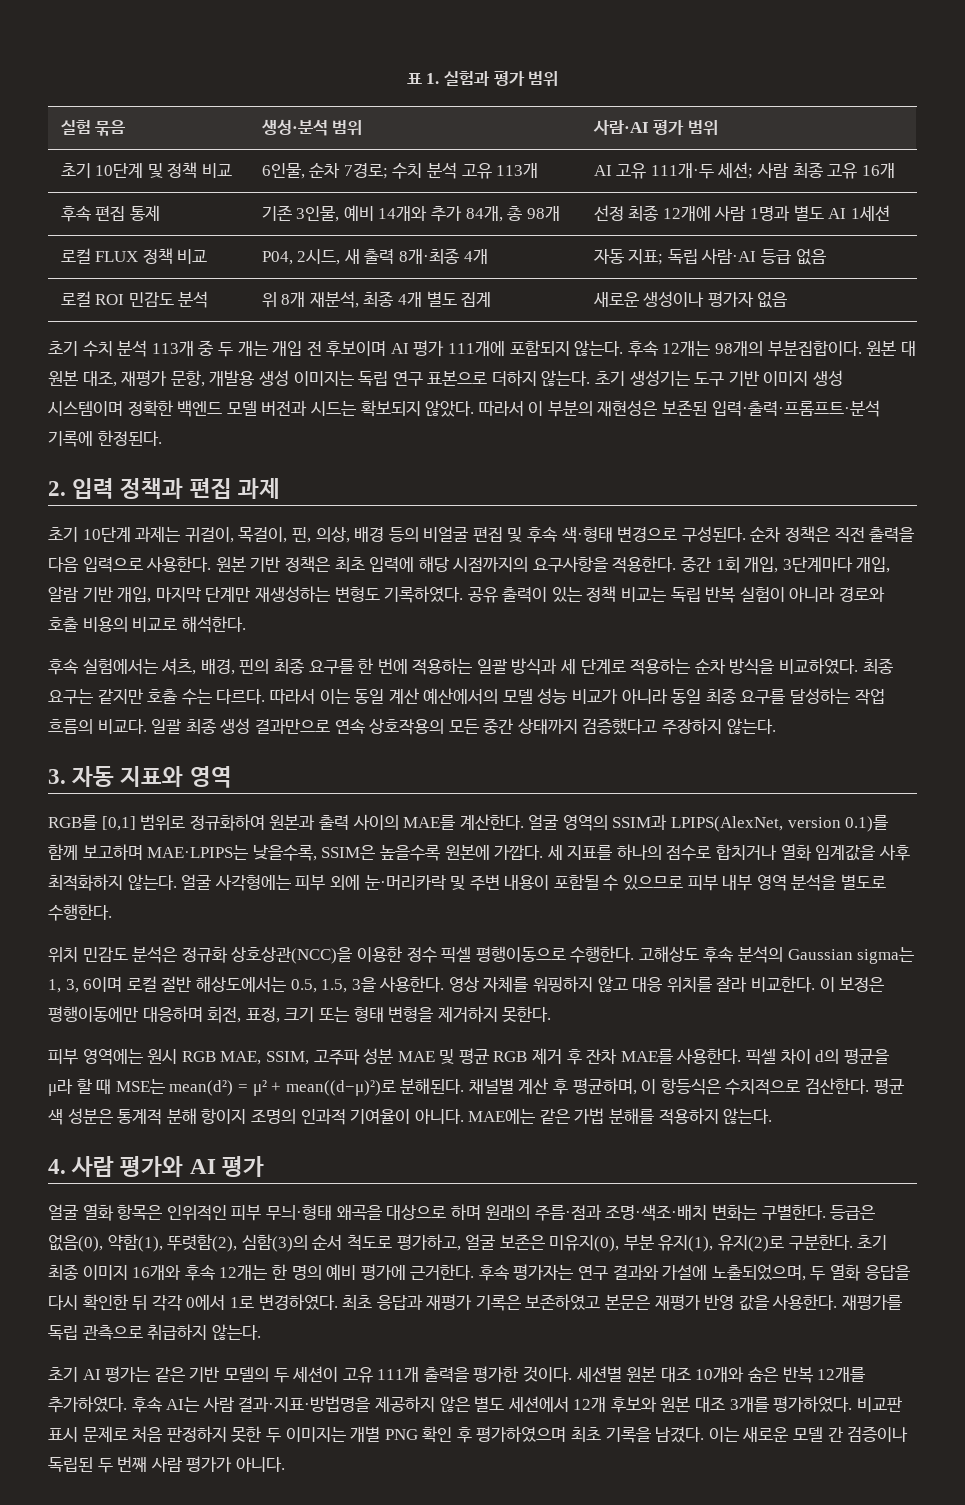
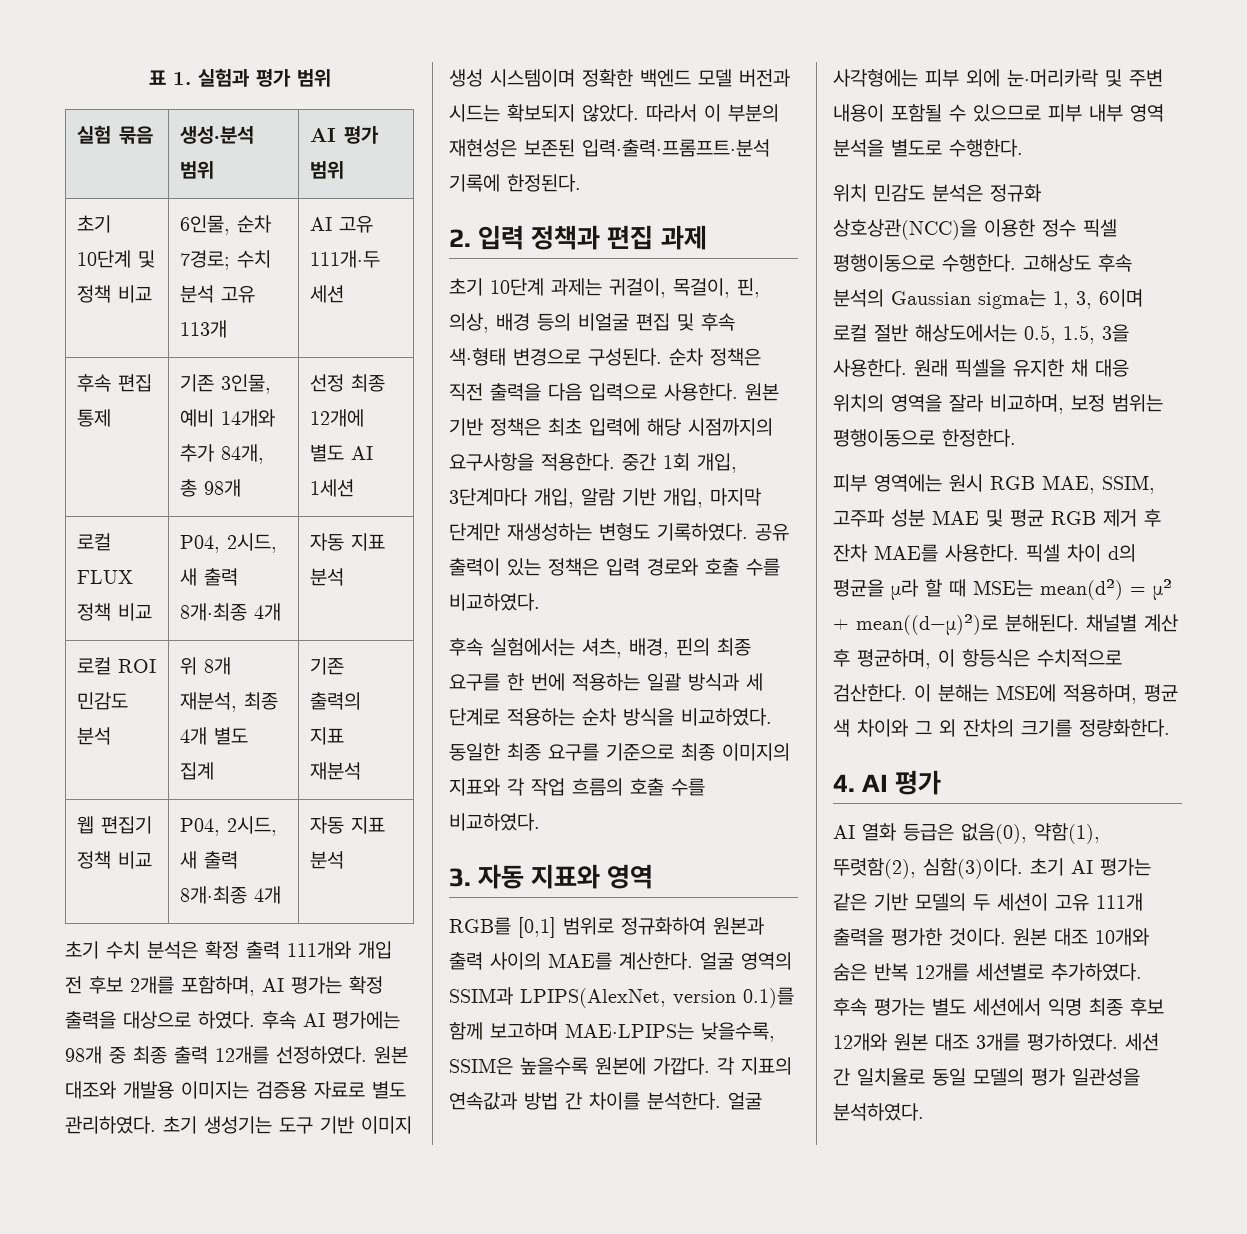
- 실험 묶음 | 생성·분석 범위 | 사람·AI 평가 범위
+ 실험 묶음 | 생성·분석 범위 | AI 평가 범위
- 초기 10단계 및 정책 비교 | 6인물, 순차 7경로; 수치 분석 고유 113개 | AI 고유 111개·두 세션; 사람 최종 고유 16개
+ 초기 10단계 및 정책 비교 | 6인물, 순차 7경로; 수치 분석 고유 113개 | AI 고유 111개·두 세션
- 후속 편집 통제 | 기존 3인물, 예비 14개와 추가 84개, 총 98개 | 선정 최종 12개에 사람 1명과 별도 AI 1세션
+ 후속 편집 통제 | 기존 3인물, 예비 14개와 추가 84개, 총 98개 | 선정 최종 12개에 별도 AI 1세션
- 로컬 FLUX 정책 비교 | P04, 2시드, 새 출력 8개·최종 4개 | 자동 지표; 독립 사람·AI 등급 없음
+ 로컬 FLUX 정책 비교 | P04, 2시드, 새 출력 8개·최종 4개 | 자동 지표 분석
- 로컬 ROI 민감도 분석 | 위 8개 재분석, 최종 4개 별도 집계 | 새로운 생성이나 평가자 없음
- 초기 수치 분석 113개 중 두 개는 개입 전 후보이며 AI 평가 111개에 포함되지 않는다. 후속 12개는 98개의 부분집합이다. 원본 대 원본 대조, 재평가 문항, 개발용 생성 이미지는 독립 연구 표본으로 더하지 않는다.
+ 로컬 ROI 민감도 분석 | 위 8개 재분석, 최종 4개 별도 집계 | 기존 출력의 지표 재분석
+ 웹 편집기 정책 비교 | P04, 2시드, 새 출력 8개·최종 4개 | 자동 지표 분석
+ 초기 수치 분석은 확정 출력 111개와 개입 전 후보 2개를 포함하며, AI 평가는 확정 출력을 대상으로 하였다. 후속 AI 평가에는 98개 중 최종 출력 12개를 선정하였다. 원본 대조와 개발용 이미지는 검증용 자료로 별도 관리하였다.
- 공유 출력이 있는 정책 비교는 독립 반복 실험이 아니라 경로와 호출 비용의 비교로 해석한다.
+ 공유 출력이 있는 정책은 입력 경로와 호출 수를 비교하였다.
- 최종 요구는 같지만 호출 수는 다르다. 따라서 이는 동일 계산 예산에서의 모델 성능 비교가 아니라 동일 최종 요구를 달성하는 작업 흐름의 비교다. 일괄 최종 생성 결과만으로 연속 상호작용의 모든 중간 상태까지 검증했다고 주장하지 않는다.
+ 동일한 최종 요구를 기준으로 최종 이미지의 지표와 각 작업 흐름의 호출 수를 비교하였다.
- 세 지표를 하나의 점수로 합치거나 열화 임계값을 사후 최적화하지 않는다.
+ 각 지표의 연속값과 방법 간 차이를 분석한다.
- 영상 자체를 워핑하지 않고 대응 위치를 잘라 비교한다. 이 보정은 평행이동에만 대응하며 회전, 표정, 크기 또는 형태 변형을 제거하지 못한다.
+ 원래 픽셀을 유지한 채 대응 위치의 영역을 잘라 비교하며, 보정 범위는 평행이동으로 한정한다.
- 평균 색 성분은 통계적 분해 항이지 조명의 인과적 기여율이 아니다. MAE에는 같은 가법 분해를 적용하지 않는다.
+ 이 분해는 MSE에 적용하며, 평균 색 차이와 그 외 잔차의 크기를 정량화한다.
- 4. 사람 평가와 AI 평가
+ 4. AI 평가
- 얼굴 열화 항목은 인위적인 피부 무늬·형태 왜곡을 대상으로 하며 원래의 주름·점과 조명·색조·배치 변화는 구별한다. 등급은 없음(0), 약함(1), 뚜렷함(2), 심함(3)의 순서 척도로 평가하고, 얼굴 보존은 미유지(0), 부분 유지(1), 유지(2)로 구분한다. 초기 최종 이미지 16개와 후속 12개는 한 명의 예비 평가에 근거한다. 후속 평가자는 연구 결과와 가설에 노출되었으며, 두 열화 응답을 다시 확인한 뒤 각각 0에서 1로 변경하였다. 최초 응답과 재평가 기록은 보존하였고 본문은 재평가 반영 값을 사용한다. 재평가를 독립 관측으로 취급하지 않는다.
- 초기 AI 평가는 같은 기반 모델의 두 세션이 고유 111개 출력을 평가한 것이다.
+ AI 열화 등급은 없음(0), 약함(1), 뚜렷함(2), 심함(3)이다. 초기 AI 평가는 같은 기반 모델의 두 세션이 고유 111개 출력을 평가한 것이다.
- 세션별 원본 대조 10개와 숨은 반복 12개를 추가하였다.
+ 원본 대조 10개와 숨은 반복 12개를 세션별로 추가하였다.
- 후속 AI는 사람 결과·지표·방법명을 제공하지 않은 별도 세션에서 12개 후보와 원본 대조 3개를 평가하였다. 비교판 표시 문제로 처음 판정하지 못한 두 이미지는 개별 PNG 확인 후 평가하였으며 최초 기록을 남겼다. 이는 새로운 모델 간 검증이나 독립된 두 번째 사람 평가가 아니다.
+ 후속 평가는 별도 세션에서 익명 최종 후보 12개와 원본 대조 3개를 평가하였다. 세션 간 일치율로 동일 모델의 평가 일관성을 분석하였다.

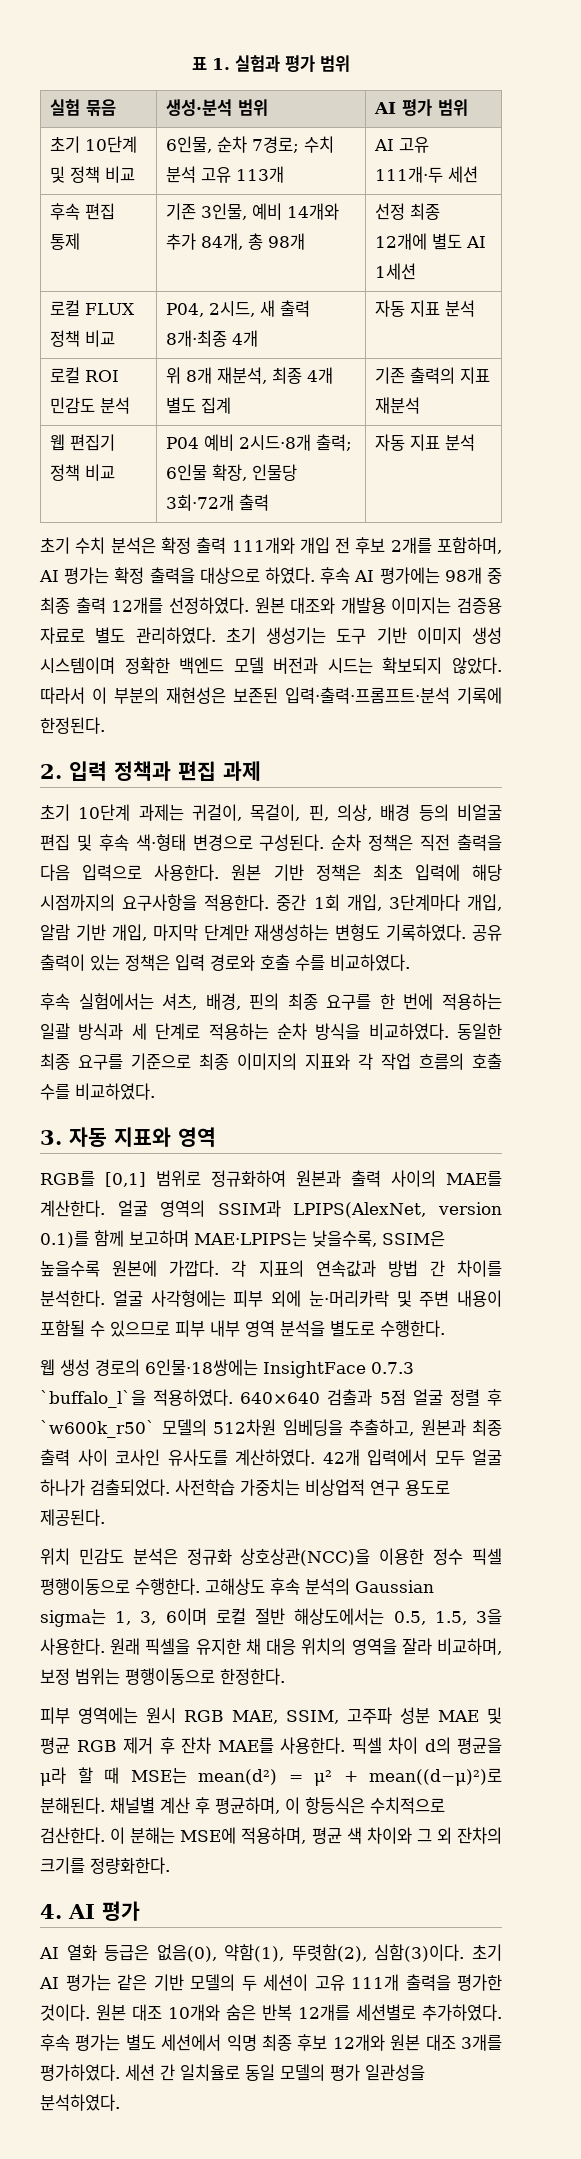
- 웹 편집기 정책 비교 | P04, 2시드, 새 출력 8개·최종 4개 | 자동 지표 분석
+ 웹 편집기 정책 비교 | P04 예비 2시드·8개 출력; 6인물 확장, 인물당 3회·72개 출력 | 자동 지표 분석
+ 웹 생성 경로의 6인물·18쌍에는 InsightFace 0.7.3 `buffalo_l`을 적용하였다. 640×640 검출과 5점 얼굴 정렬 후 `w600k_r50` 모델의 512차원 임베딩을 추출하고, 원본과 최종 출력 사이 코사인 유사도를 계산하였다. 42개 입력에서 모두 얼굴 하나가 검출되었다. 사전학습 가중치는 비상업적 연구 용도로 제공된다.

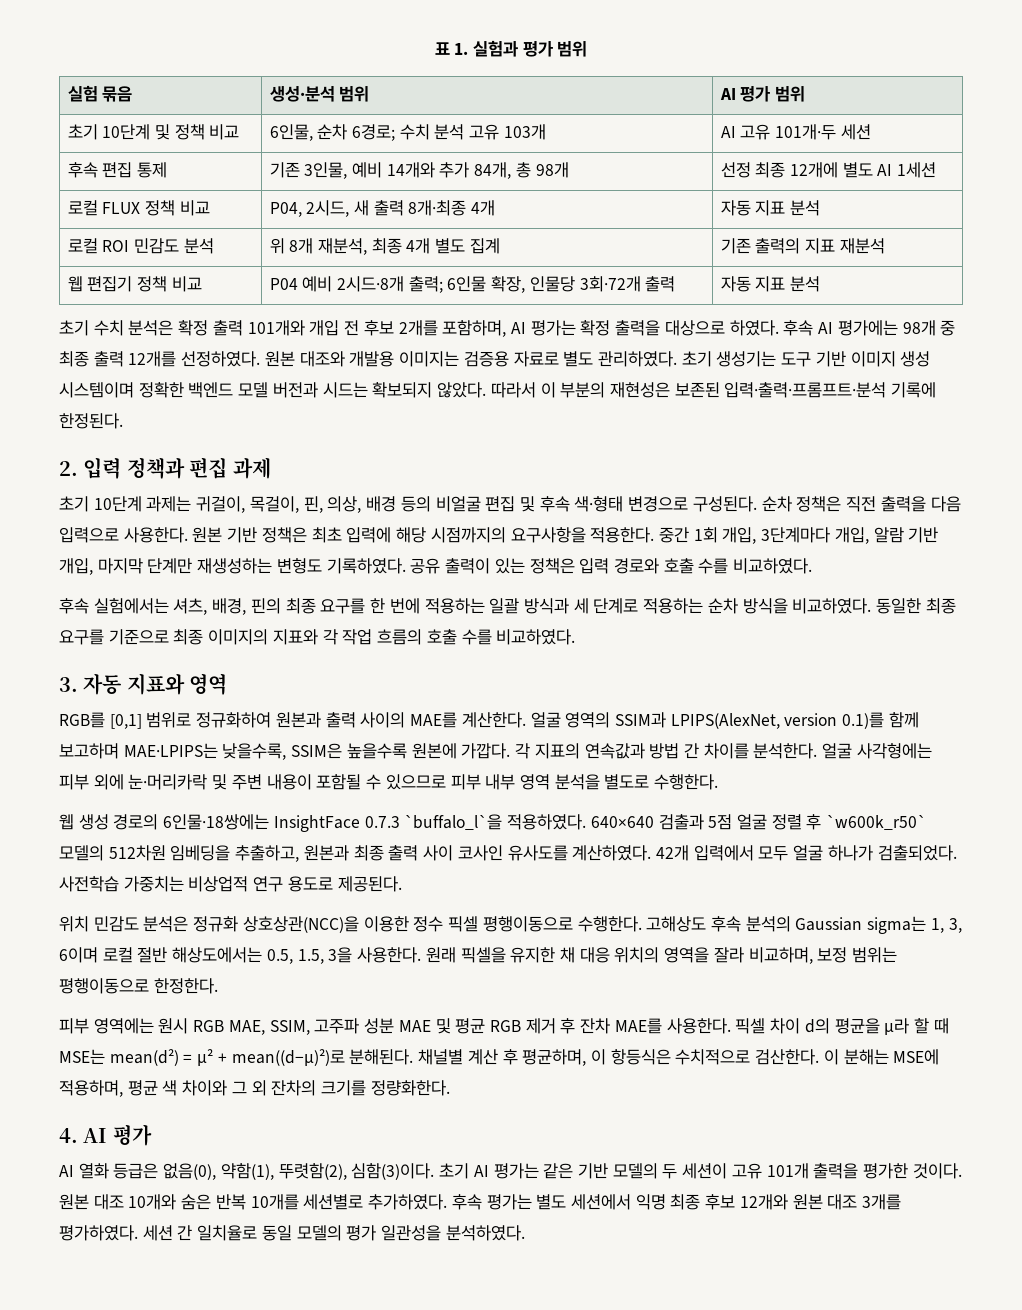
- 초기 10단계 및 정책 비교 | 6인물, 순차 7경로; 수치 분석 고유 113개 | AI 고유 111개·두 세션
+ 초기 10단계 및 정책 비교 | 6인물, 순차 6경로; 수치 분석 고유 103개 | AI 고유 101개·두 세션
- 초기 수치 분석은 확정 출력 111개와 개입 전 후보 2개를 포함하며, AI 평가는 확정 출력을 대상으로 하였다.
+ 초기 수치 분석은 확정 출력 101개와 개입 전 후보 2개를 포함하며, AI 평가는 확정 출력을 대상으로 하였다.
- 초기 AI 평가는 같은 기반 모델의 두 세션이 고유 111개 출력을 평가한 것이다.
+ 초기 AI 평가는 같은 기반 모델의 두 세션이 고유 101개 출력을 평가한 것이다.
- 원본 대조 10개와 숨은 반복 12개를 세션별로 추가하였다.
+ 원본 대조 10개와 숨은 반복 10개를 세션별로 추가하였다.

